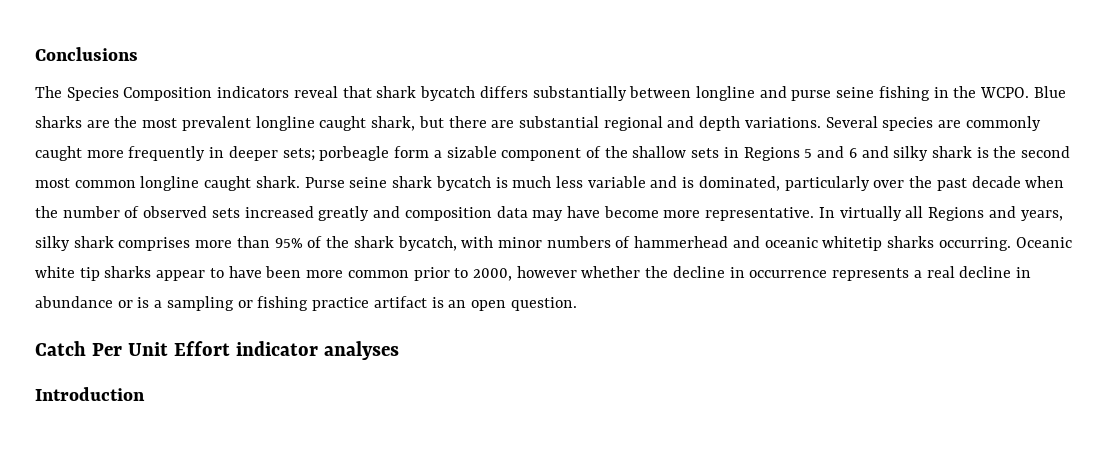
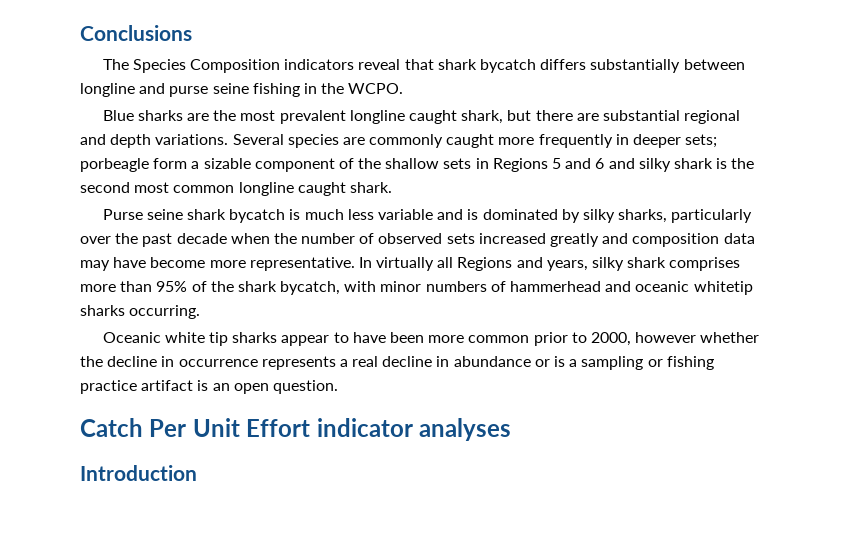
- The Species Composition indicators reveal that shark bycatch differs substantially between longline and purse seine fishing in the WCPO. Blue sharks are the most prevalent longline caught shark, but there are substantial regional and depth variations.
+ The Species Composition indicators reveal that shark bycatch differs substantially between longline and purse seine fishing in the WCPO.
+ Blue sharks are the most prevalent longline caught shark, but there are substantial regional and depth variations.
- porbeagle form a sizable component of the shallow sets in Regions 5 and 6 and silky shark is the second most common longline caught shark. Purse seine shark bycatch is much less variable and is dominated, particularly over the past decade when the number of observed sets increased greatly and composition data may have become more representative.
+ porbeagle form a sizable component of the shallow sets in Regions 5 and 6 and silky shark is the second most common longline caught shark.
+ Purse seine shark bycatch is much less variable and is dominated by silky sharks, particularly over the past decade when the number of observed sets increased greatly and composition data may have become more representative.
- In virtually all Regions and years, silky shark comprises more than 95% of the shark bycatch, with minor numbers of hammerhead and oceanic whitetip sharks occurring. Oceanic white tip sharks appear to have been more common prior to 2000, however whether the decline in occurrence represents a real decline in abundance or is a sampling or fishing practice artifact is an open question.
+ In virtually all Regions and years, silky shark comprises more than 95% of the shark bycatch, with minor numbers of hammerhead and oceanic whitetip sharks occurring.
+ Oceanic white tip sharks appear to have been more common prior to 2000, however whether the decline in occurrence represents a real decline in abundance or is a sampling or fishing practice artifact is an open question.

